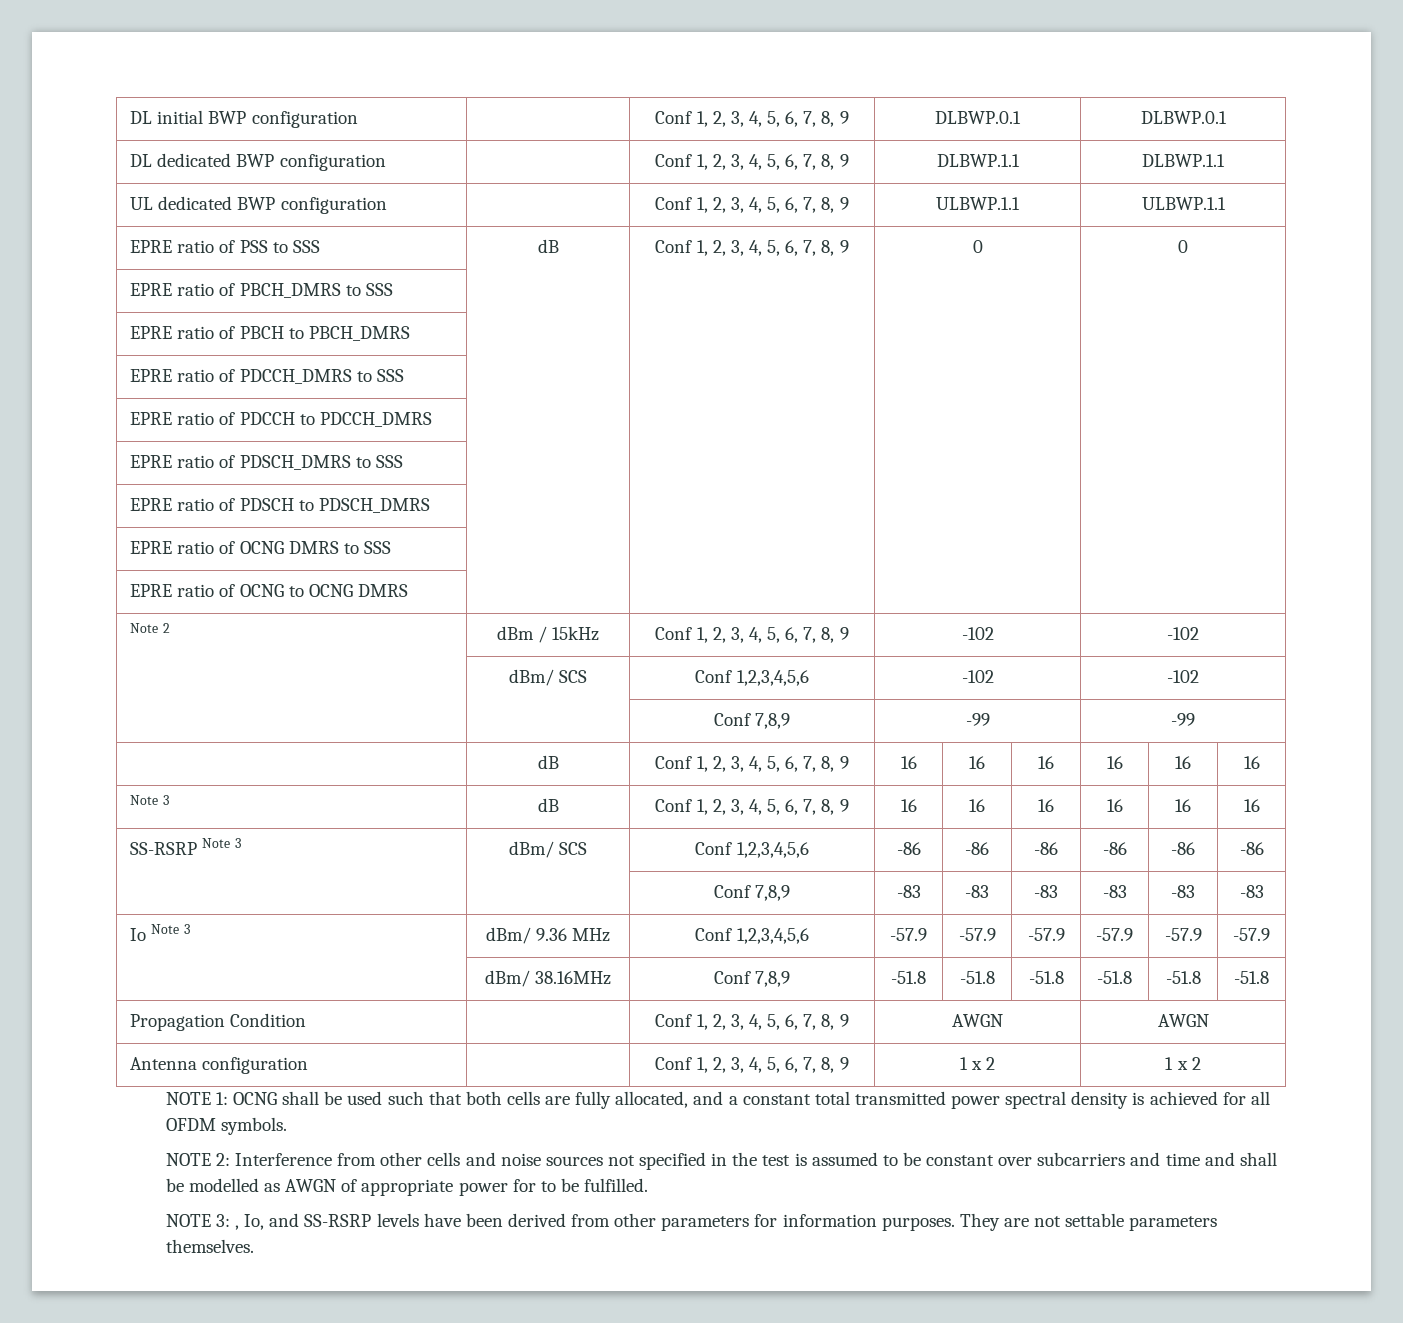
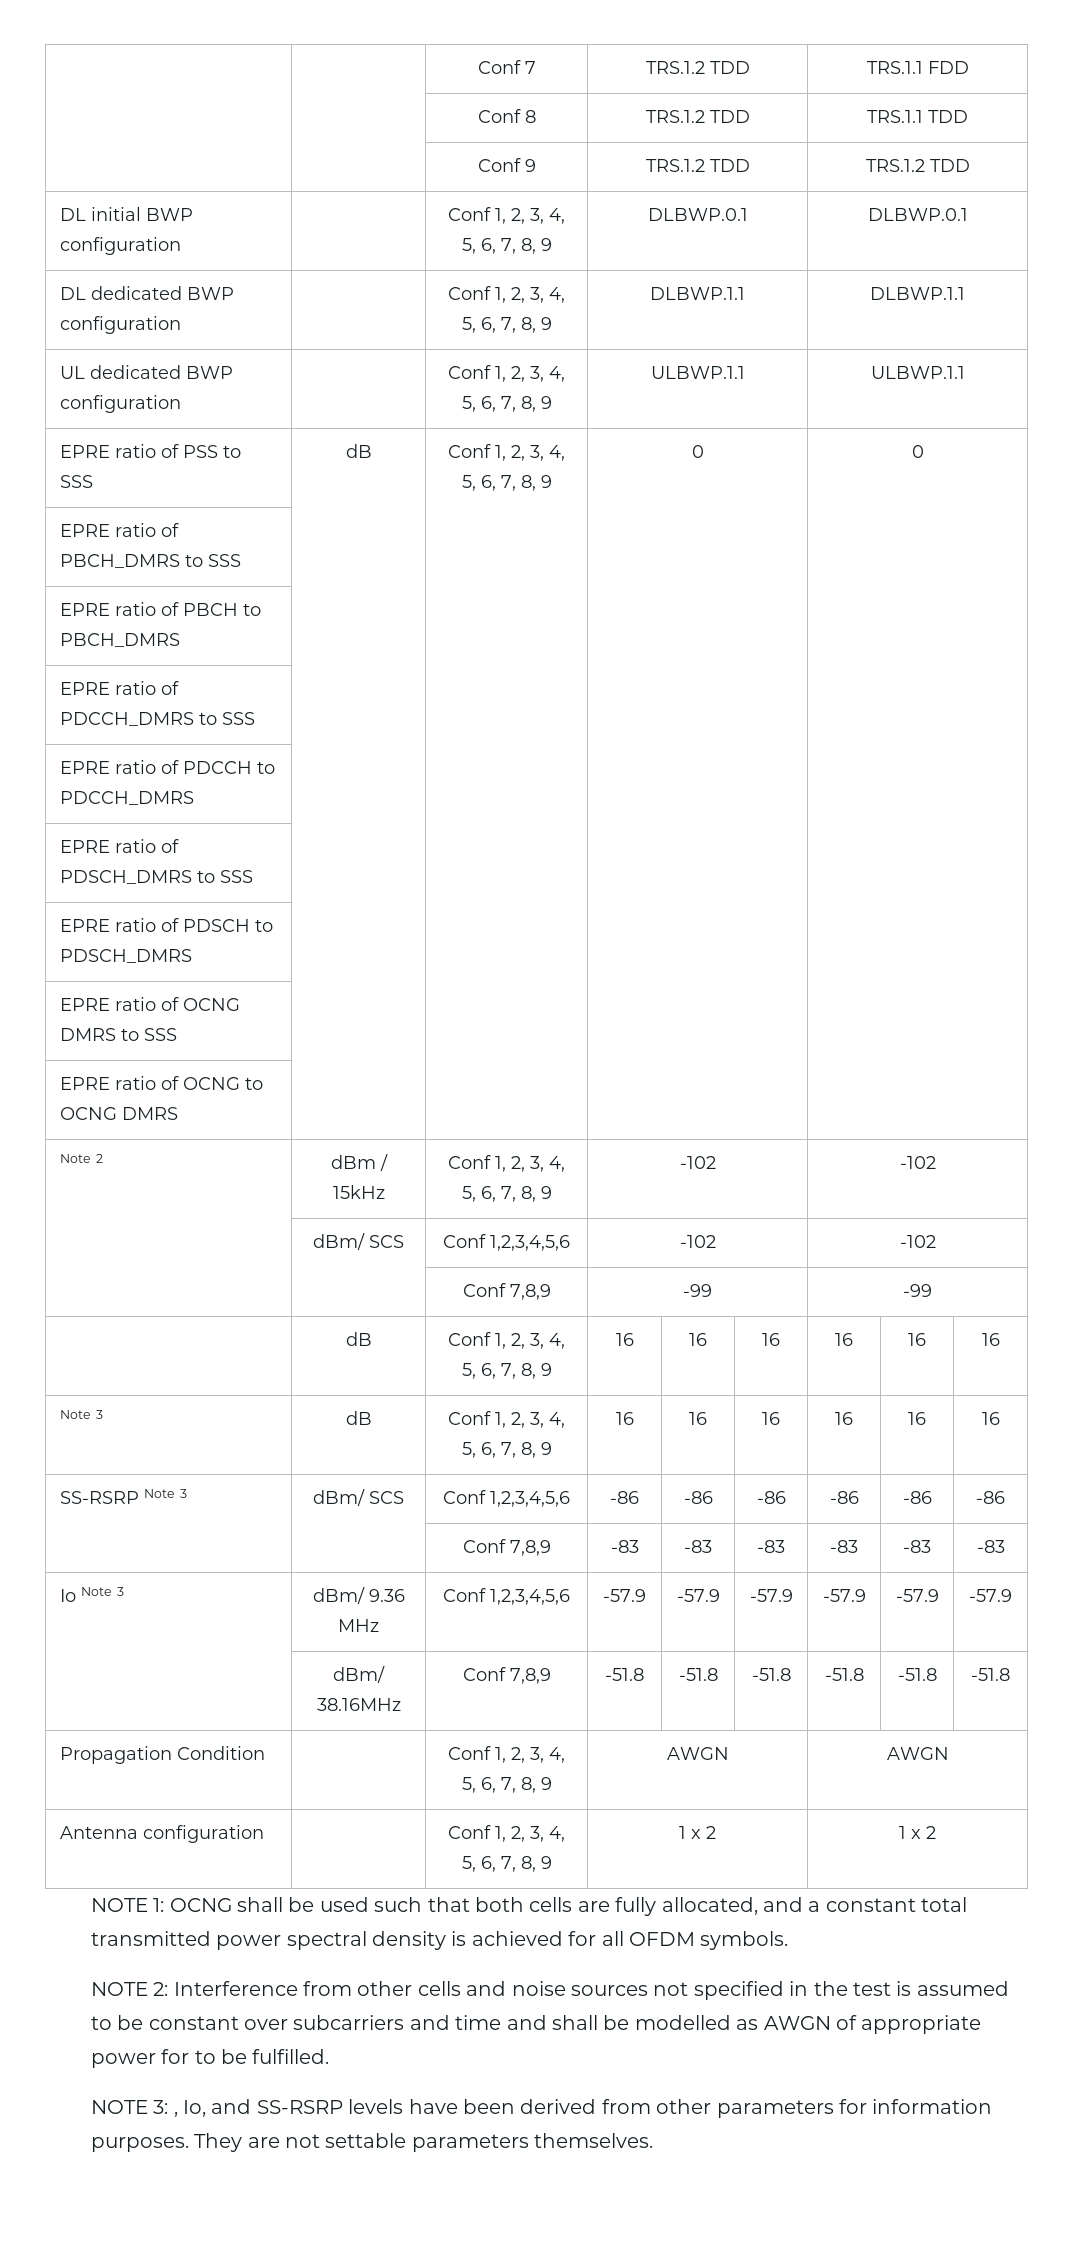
+ | | Conf 7 | TRS.1.2 TDD | TRS.1.1 FDD
+ | | Conf 8 | TRS.1.2 TDD | TRS.1.1 TDD
+ | | Conf 9 | TRS.1.2 TDD | TRS.1.2 TDD

